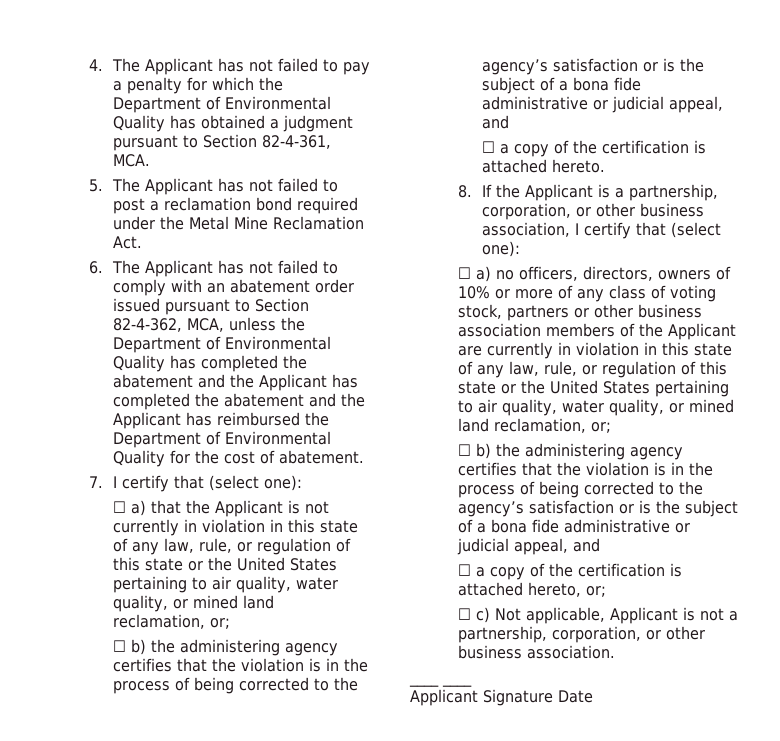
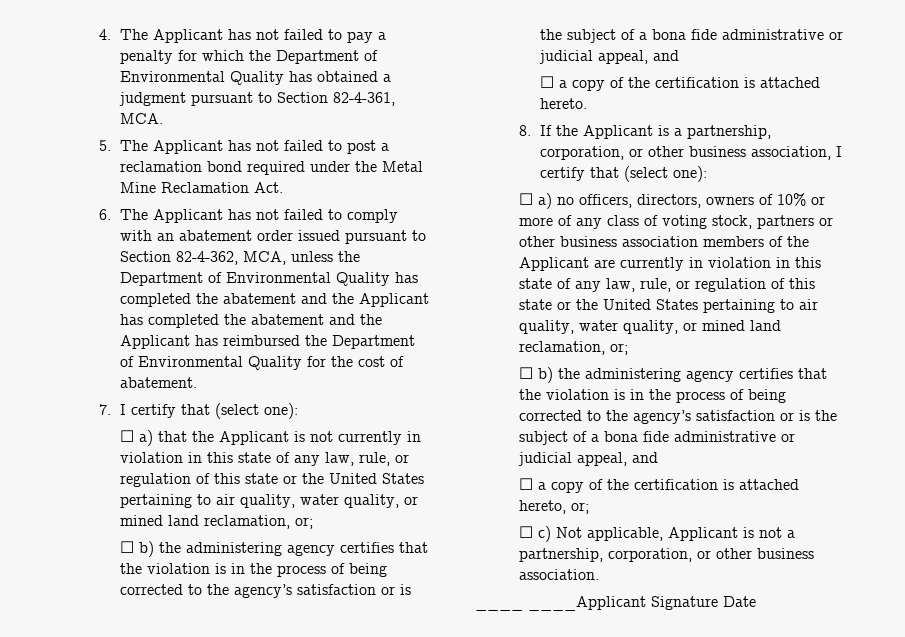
- ____ ____
- Applicant Signature Date
+ ____ ____Applicant Signature Date

